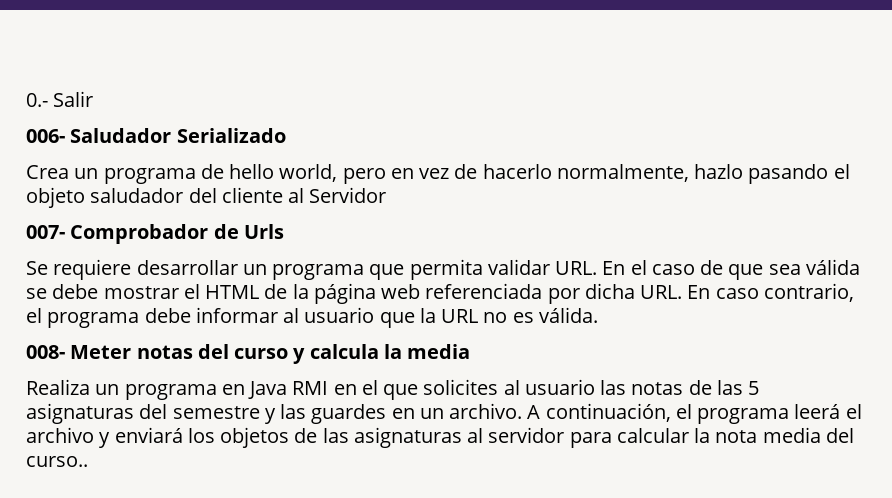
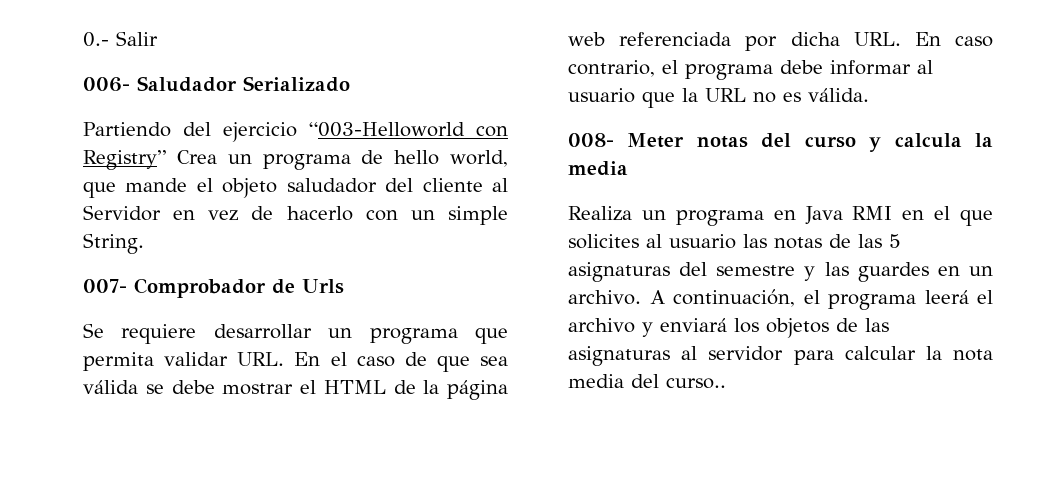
- Crea un programa de hello world, pero en vez de hacerlo normalmente, hazlo pasando el objeto saludador del cliente al Servidor
+ Partiendo del ejercicio “003-Helloworld con Registry” Crea un programa de hello world, que mande el objeto saludador del cliente al Servidor en vez de hacerlo con un simple String.

